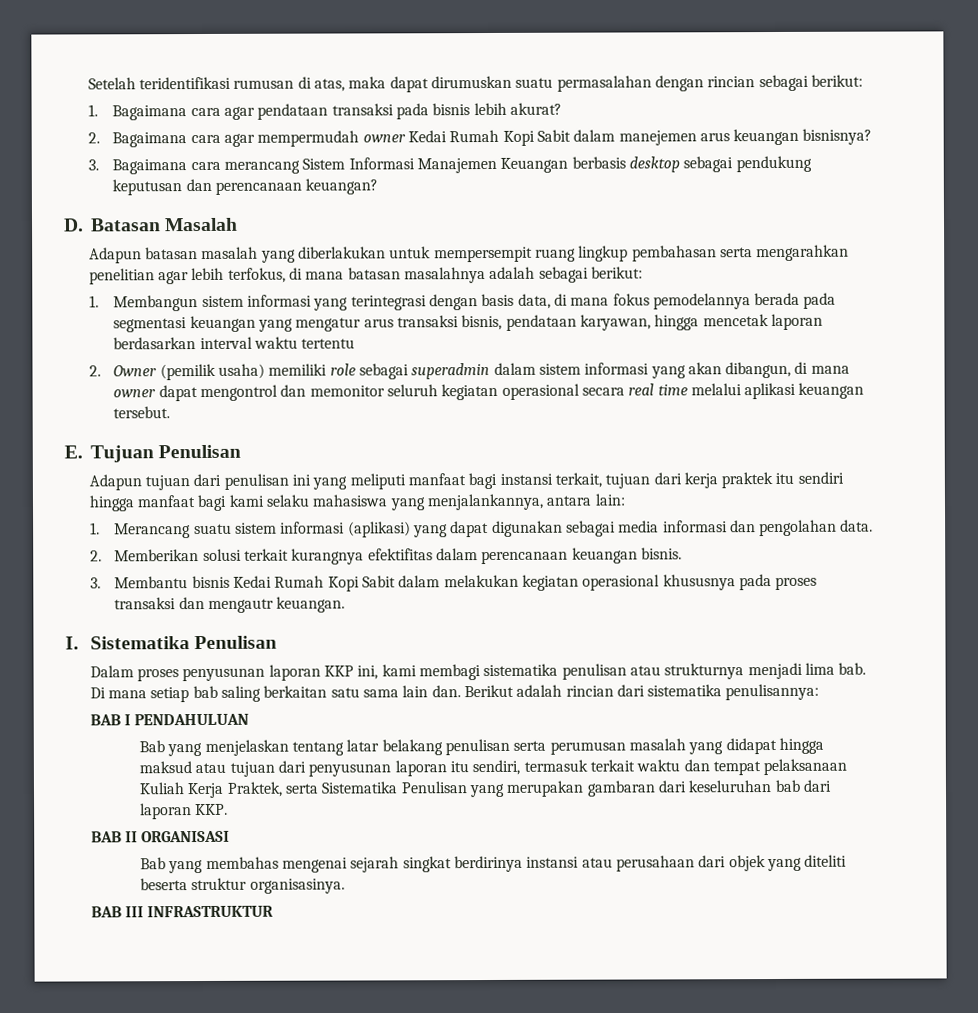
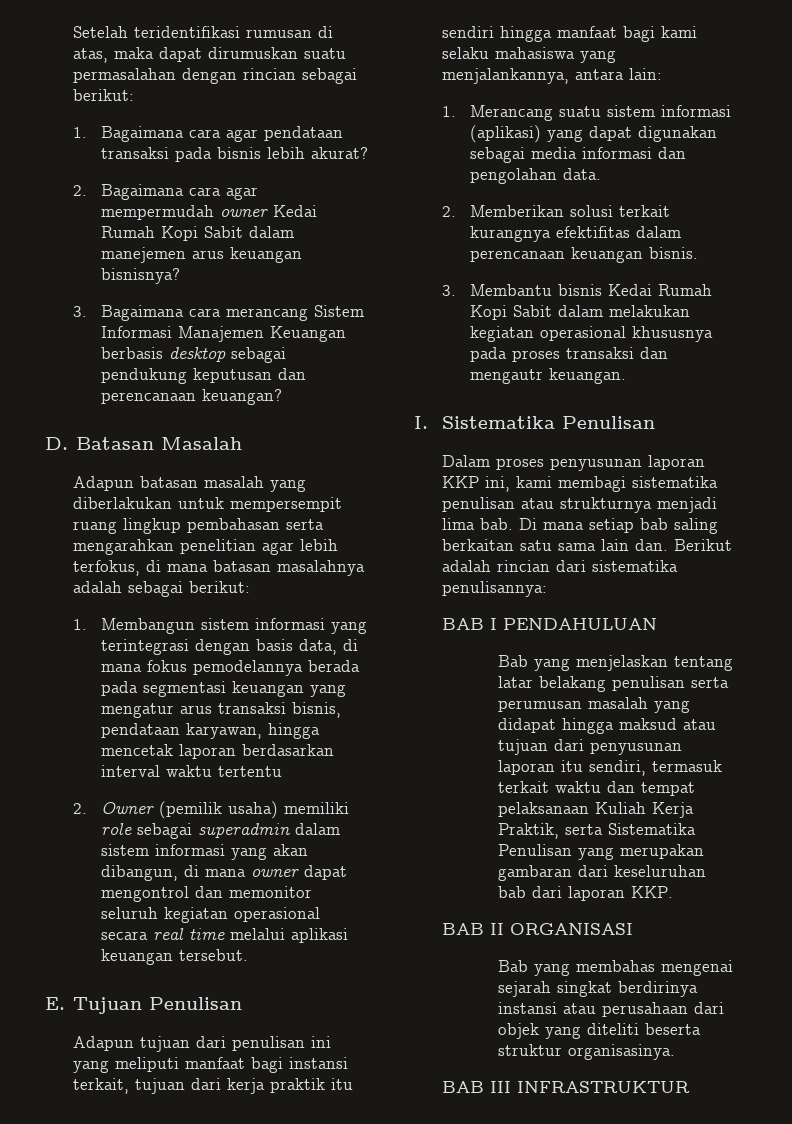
- Adapun tujuan dari penulisan ini yang meliputi manfaat bagi instansi terkait, tujuan dari kerja praktek itu sendiri hingga manfaat bagi kami selaku mahasiswa yang menjalankannya, antara lain:
+ Adapun tujuan dari penulisan ini yang meliputi manfaat bagi instansi terkait, tujuan dari kerja praktik itu sendiri hingga manfaat bagi kami selaku mahasiswa yang menjalankannya, antara lain:
- Bab yang menjelaskan tentang latar belakang penulisan serta perumusan masalah yang didapat hingga maksud atau tujuan dari penyusunan laporan itu sendiri, termasuk terkait waktu dan tempat pelaksanaan Kuliah Kerja Praktek, serta Sistematika Penulisan yang merupakan gambaran dari keseluruhan bab dari laporan KKP.
+ Bab yang menjelaskan tentang latar belakang penulisan serta perumusan masalah yang didapat hingga maksud atau tujuan dari penyusunan laporan itu sendiri, termasuk terkait waktu dan tempat pelaksanaan Kuliah Kerja Praktik, serta Sistematika Penulisan yang merupakan gambaran dari keseluruhan bab dari laporan KKP.

